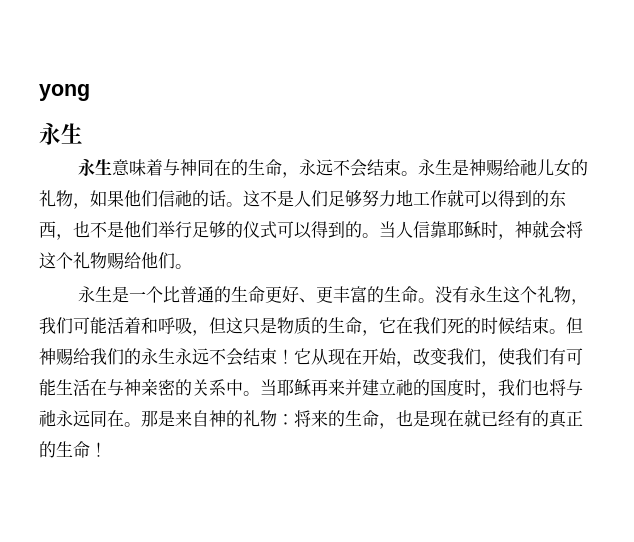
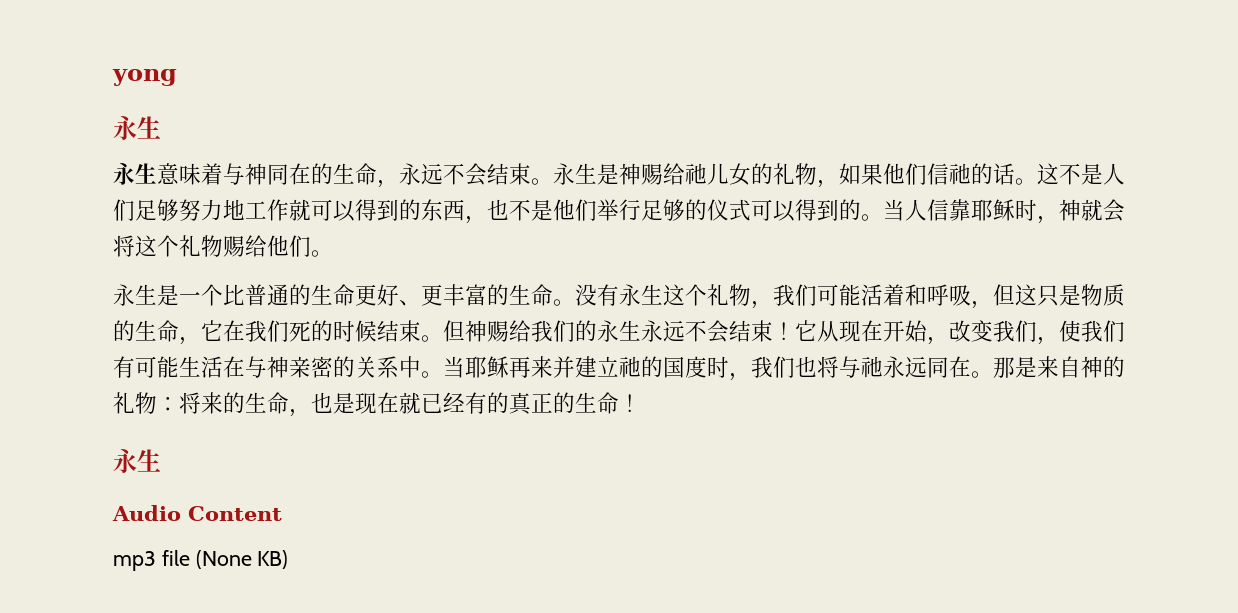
  那是来自神的礼物：将来的生命，也是现在就已经有的真正的生命！
+ 永生
+ Audio Content
+ mp3 file (None KB)

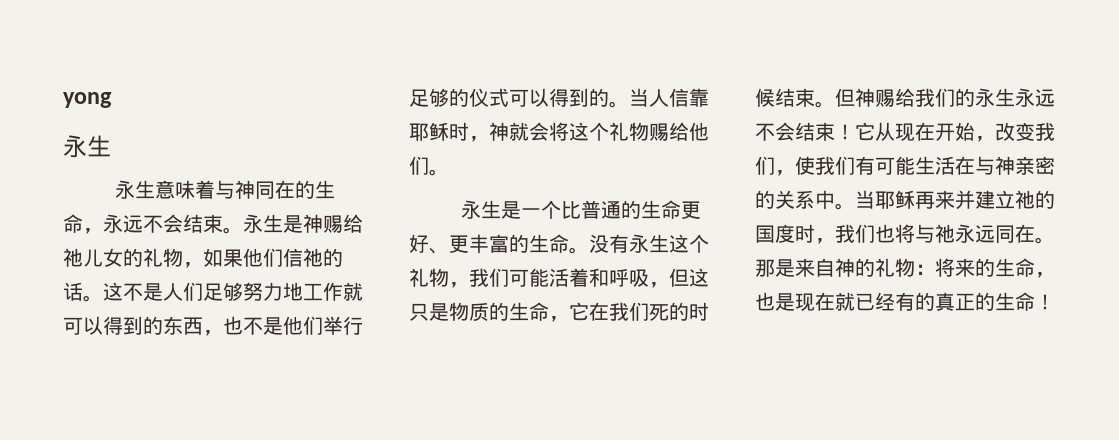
  那是来自神的礼物：将来的生命，也是现在就已经有的真正的生命！
- 永生
- Audio Content
- mp3 file (None KB)

